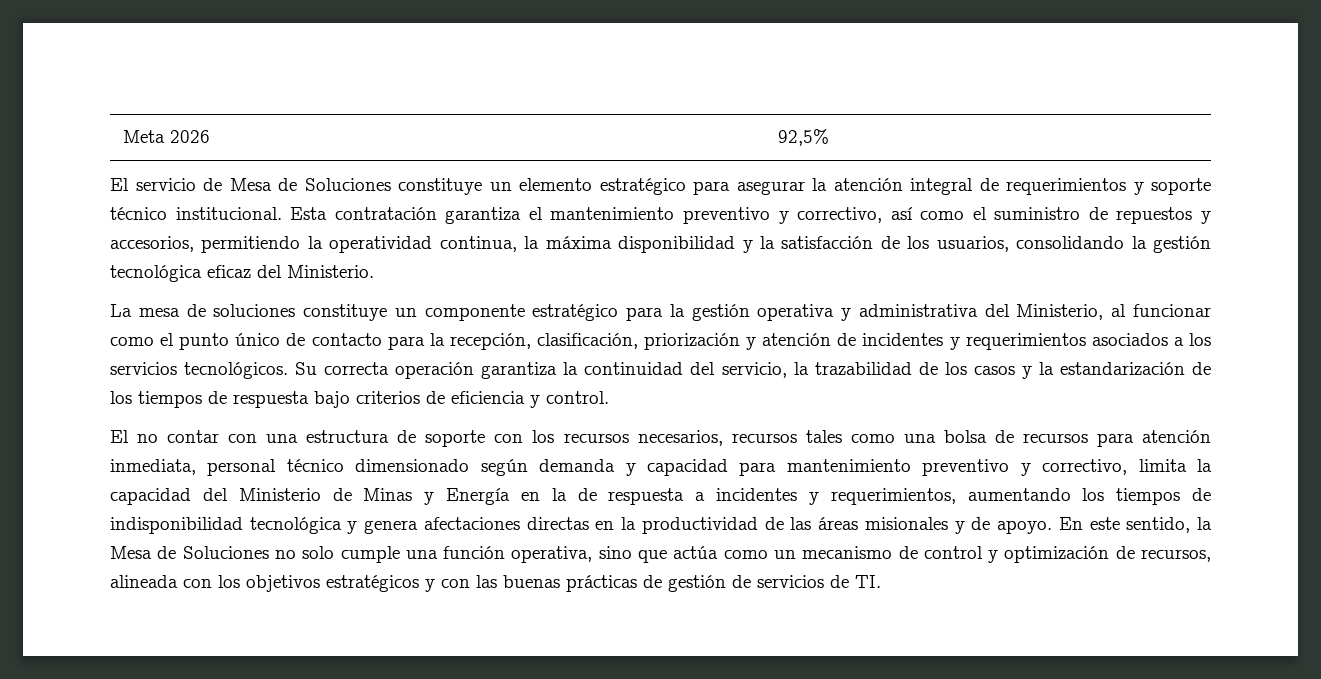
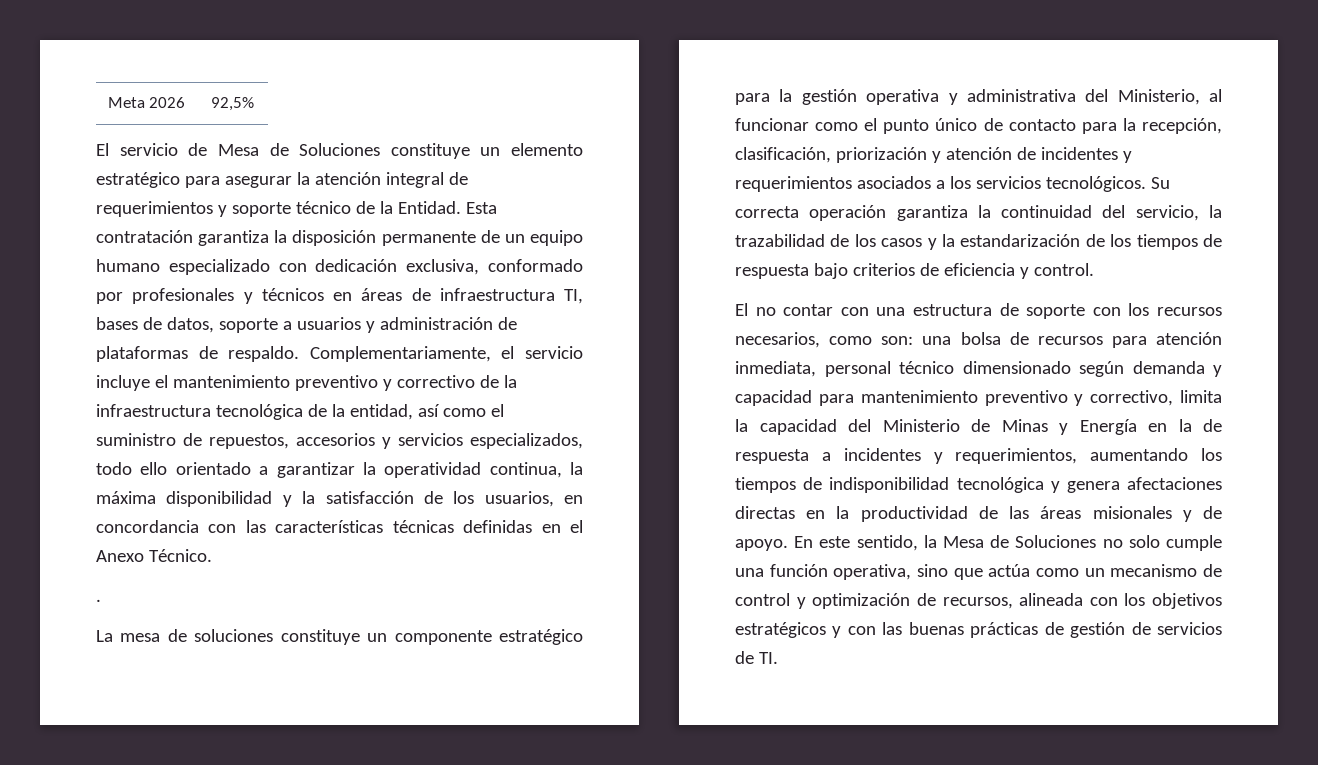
- El servicio de Mesa de Soluciones constituye un elemento estratégico para asegurar la atención integral de requerimientos y soporte técnico institucional. Esta contratación garantiza el mantenimiento preventivo y correctivo, así como el suministro de repuestos y accesorios, permitiendo la operatividad continua, la máxima disponibilidad y la satisfacción de los usuarios, consolidando la gestión tecnológica eficaz del Ministerio.
+ El servicio de Mesa de Soluciones constituye un elemento estratégico para asegurar la atención integral de requerimientos y soporte técnico de la Entidad. Esta contratación garantiza la disposición permanente de un equipo humano especializado con dedicación exclusiva, conformado por profesionales y técnicos en áreas de infraestructura TI, bases de datos, soporte a usuarios y administración de plataformas de respaldo. Complementariamente, el servicio incluye el mantenimiento preventivo y correctivo de la infraestructura tecnológica de la entidad, así como el suministro de repuestos, accesorios y servicios especializados, todo ello orientado a garantizar la operatividad continua, la máxima disponibilidad y la satisfacción de los usuarios, en concordancia con las características técnicas definidas en el Anexo Técnico.
+ .
- El no contar con una estructura de soporte con los recursos necesarios, recursos tales como una bolsa de recursos para atención inmediata, personal técnico dimensionado según demanda y capacidad para mantenimiento preventivo y correctivo, limita la capacidad del Ministerio de Minas y Energía en la de respuesta a incidentes y requerimientos, aumentando los tiempos de indisponibilidad tecnológica y genera afectaciones directas en la productividad de las áreas misionales y de apoyo.
+ El no contar con una estructura de soporte con los recursos necesarios, como son: una bolsa de recursos para atención inmediata, personal técnico dimensionado según demanda y capacidad para mantenimiento preventivo y correctivo, limita la capacidad del Ministerio de Minas y Energía en la de respuesta a incidentes y requerimientos, aumentando los tiempos de indisponibilidad tecnológica y genera afectaciones directas en la productividad de las áreas misionales y de apoyo.

